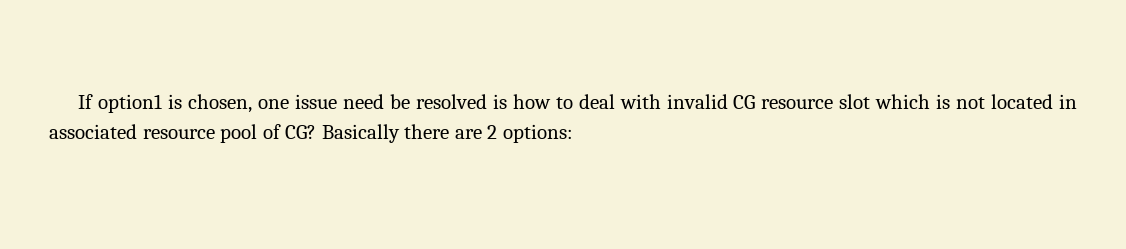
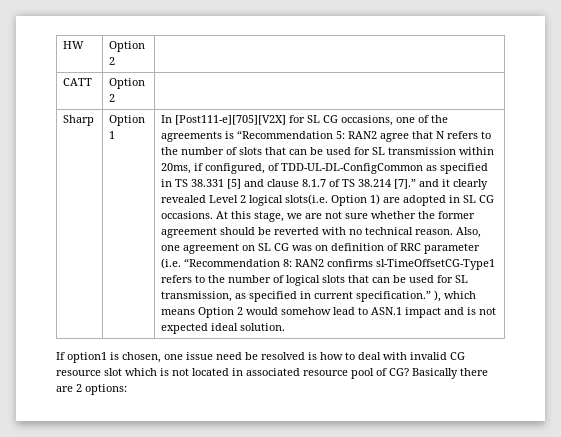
+ HW | Option 2 |
+ CATT | Option 2 |
+ Sharp | Option 1 | In [Post111-e][705][V2X] for SL CG occasions, one of the agreements is “Recommendation 5: RAN2 agree that N refers to the number of slots that can be used for SL transmission within 20ms, if configured, of TDD-UL-DL-ConfigCommon as specified in TS 38.331 [5] and clause 8.1.7 of TS 38.214 [7].” and it clearly revealed Level 2 logical slots(i.e. Option 1) are adopted in SL CG occasions. At this stage, we are not sure whether the former agreement should be reverted with no technical reason. Also, one agreement on SL CG was on definition of RRC parameter (i.e. “Recommendation 8: RAN2 confirms sl-TimeOffsetCG-Type1 refers to the number of logical slots that can be used for SL transmission, as specified in current specification.” ), which means Option 2 would somehow lead to ASN.1 impact and is not expected ideal solution.

